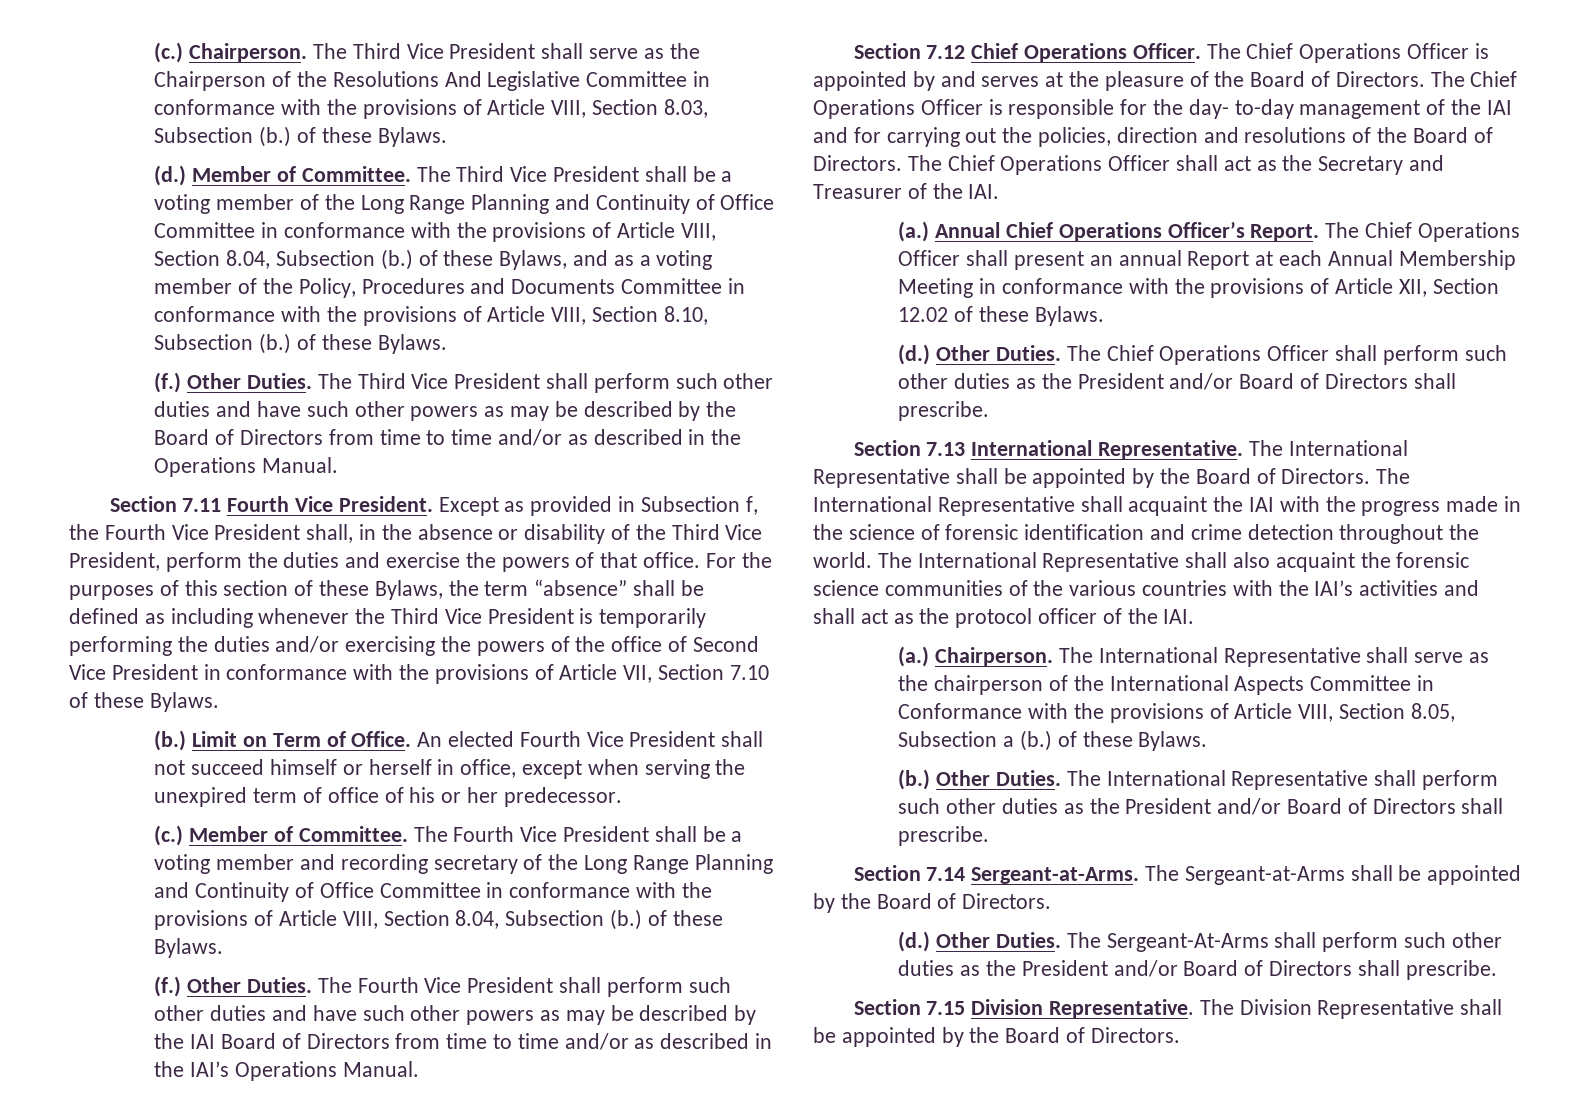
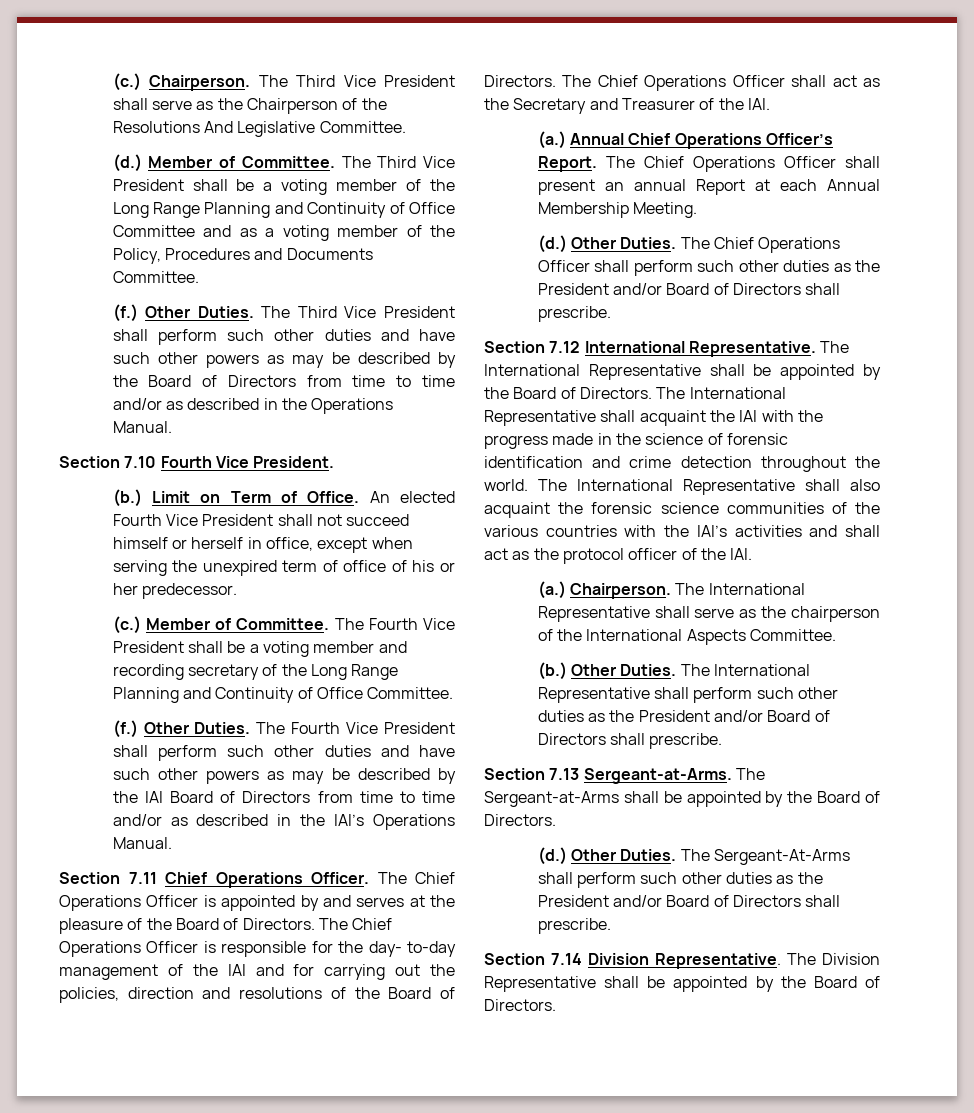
- The Third Vice President shall serve as the Chairperson of the Resolutions And Legislative Committee in conformance with the provisions of Article VIII, Section 8.03, Subsection (b.) of these Bylaws.
+ The Third Vice President shall serve as the Chairperson of the Resolutions And Legislative Committee.
- The Third Vice President shall be a voting member of the Long Range Planning and Continuity of Office Committee in conformance with the provisions of Article VIII, Section 8.04, Subsection (b.) of these Bylaws, and as a voting member of the Policy, Procedures and Documents Committee in conformance with the provisions of Article VIII, Section 8.10, Subsection (b.) of these Bylaws.
+ The Third Vice President shall be a voting member of the Long Range Planning and Continuity of Office Committee and as a voting member of the Policy, Procedures and Documents Committee.
- Section 7.11 Fourth Vice President. Except as provided in Subsection f, the Fourth Vice President shall, in the absence or disability of the Third Vice President, perform the duties and exercise the powers of that office. For the purposes of this section of these Bylaws, the term “absence” shall be defined as including whenever the Third Vice President is temporarily performing the duties and/or exercising the powers of the office of Second Vice President in conformance with the provisions of Article VII, Section 7.10 of these Bylaws.
+ Section 7.10 Fourth Vice President.
- The Fourth Vice President shall be a voting member and recording secretary of the Long Range Planning and Continuity of Office Committee in conformance with the provisions of Article VIII, Section 8.04, Subsection (b.) of these Bylaws.
+ The Fourth Vice President shall be a voting member and recording secretary of the Long Range Planning and Continuity of Office Committee.
- Section 7.12 Chief Operations Officer.
+ Section 7.11 Chief Operations Officer.
- The Chief Operations Officer shall present an annual Report at each Annual Membership Meeting in conformance with the provisions of Article XII, Section 12.02 of these Bylaws.
+ The Chief Operations Officer shall present an annual Report at each Annual Membership Meeting.
- Section 7.13 International Representative.
+ Section 7.12 International Representative.
- The International Representative shall serve as the chairperson of the International Aspects Committee in Conformance with the provisions of Article VIII, Section 8.05, Subsection a (b.) of these Bylaws.
+ The International Representative shall serve as the chairperson of the International Aspects Committee.
- Section 7.14 Sergeant-at-Arms.
+ Section 7.13 Sergeant-at-Arms.
- Section 7.15 Division Representative.
+ Section 7.14 Division Representative.

